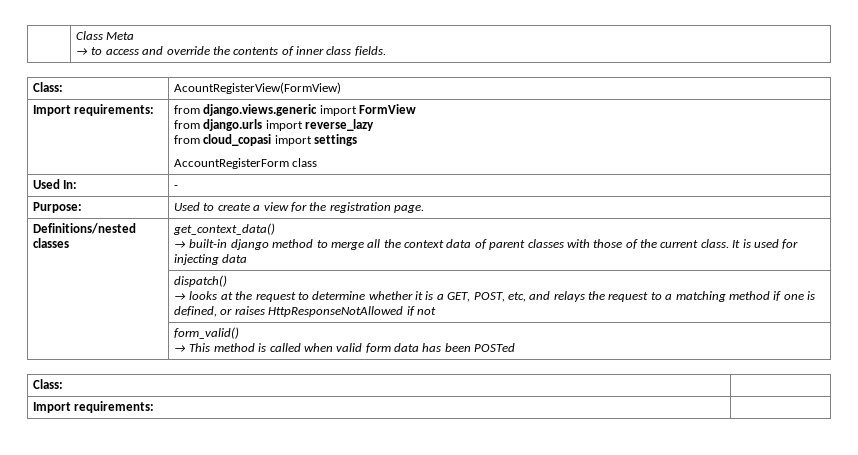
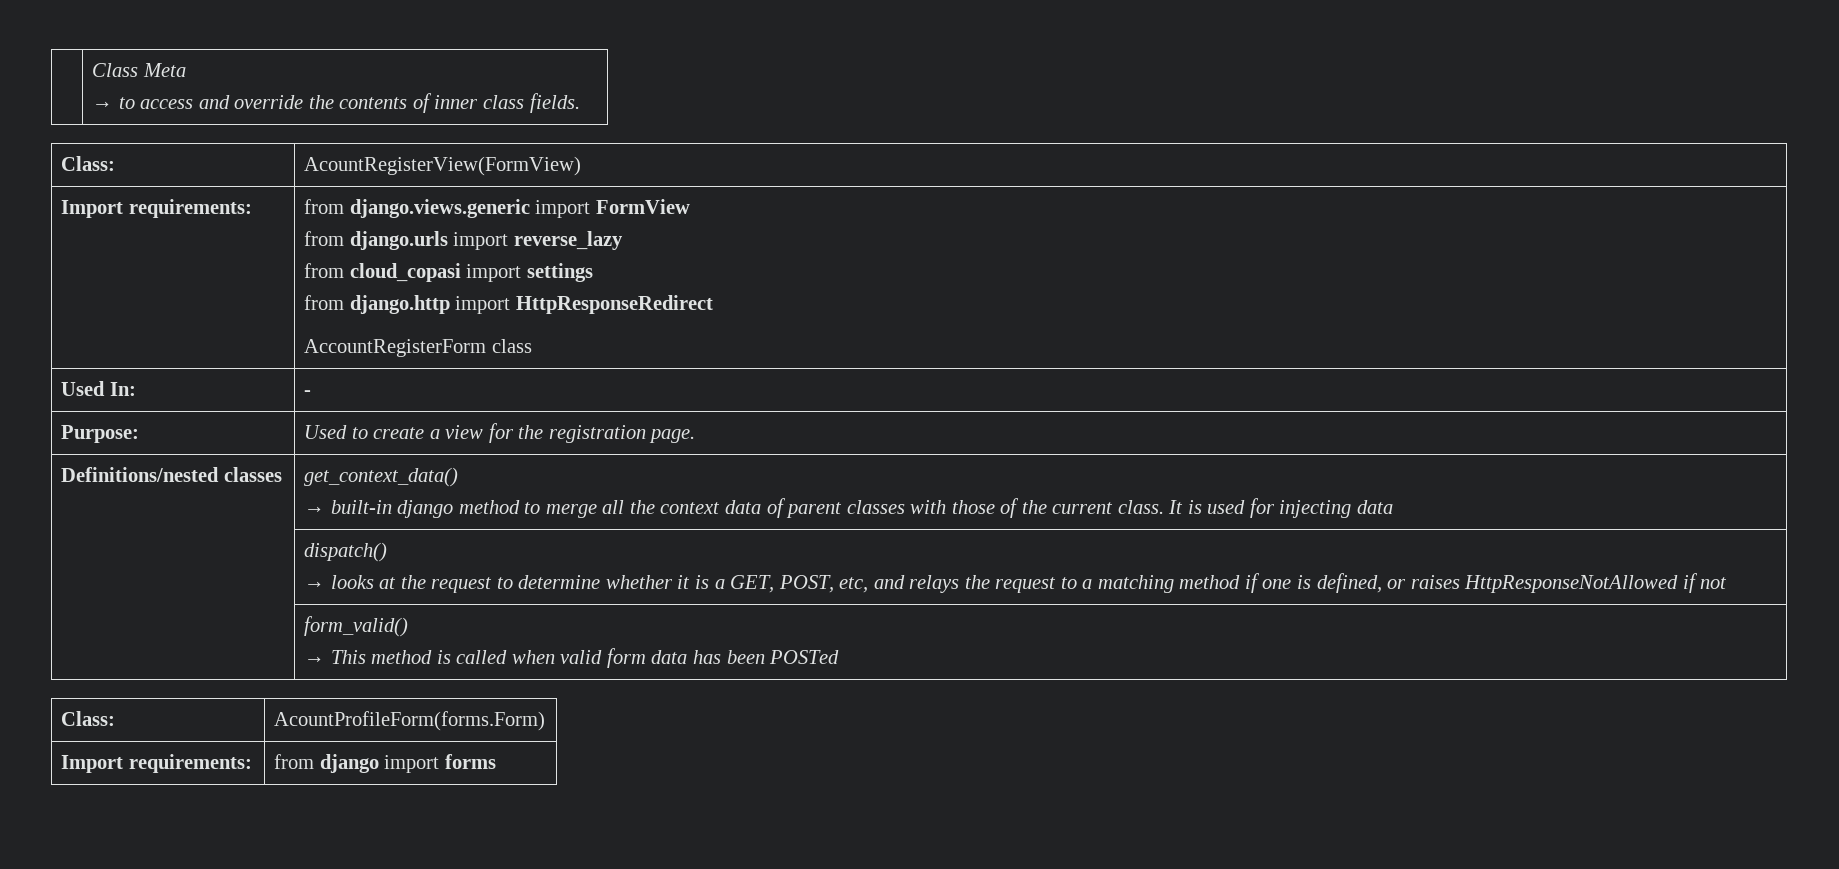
  Import requirements: | from django.views.generic import FormView
  from django.urls import reverse_lazy
  from cloud_copasi import settings
+ from django.http import HttpResponseRedirect
  | form_valid()
  → This method is called when valid form data has been POSTed
- Class: |
- Import requirements: |
+ Class: | AcountProfileForm(forms.Form)
+ Import requirements: | from django import forms

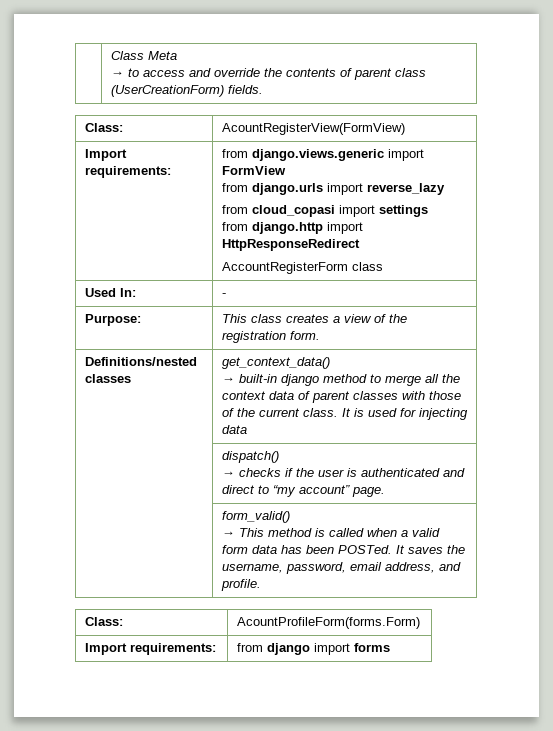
  | Class Meta
- → to access and override the contents of inner class fields.
+ → to access and override the contents of parent class (UserCreationForm) fields.
- Purpose: | Used to create a view for the registration page.
+ Purpose: | This class creates a view of the registration form.
  | dispatch()
- → looks at the request to determine whether it is a GET, POST, etc, and relays the request to a matching method if one is defined, or raises HttpResponseNotAllowed if not
+ → checks if the user is authenticated and direct to “my account” page.
  | form_valid()
- → This method is called when valid form data has been POSTed
+ → This method is called when a valid form data has been POSTed. It saves the username, password, email address, and profile.

